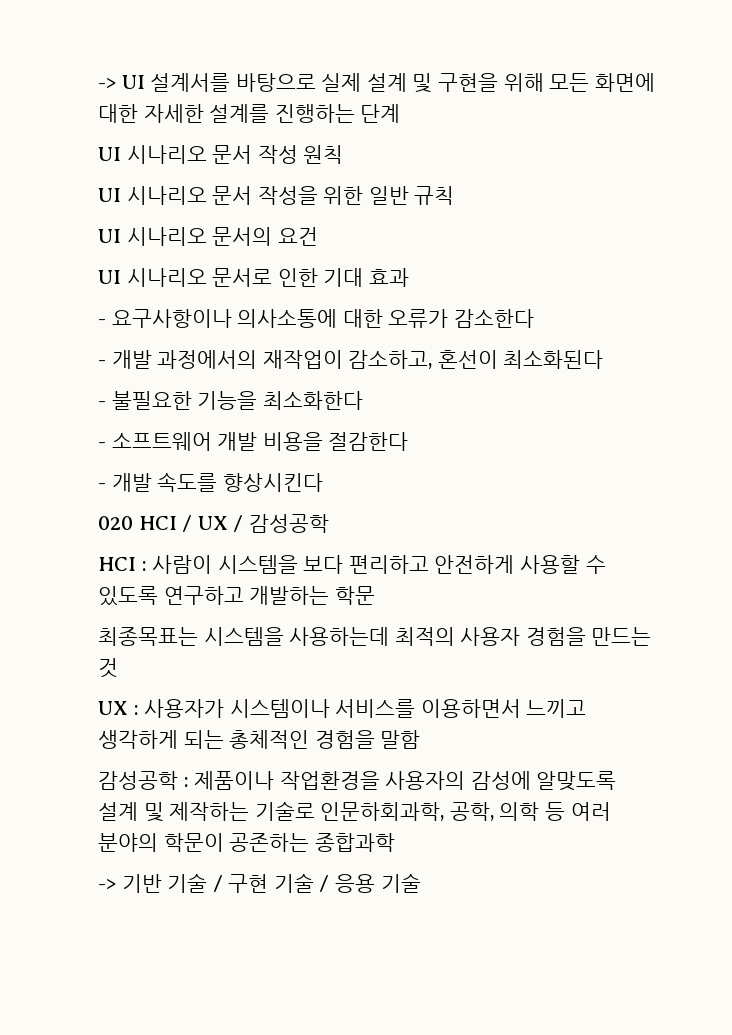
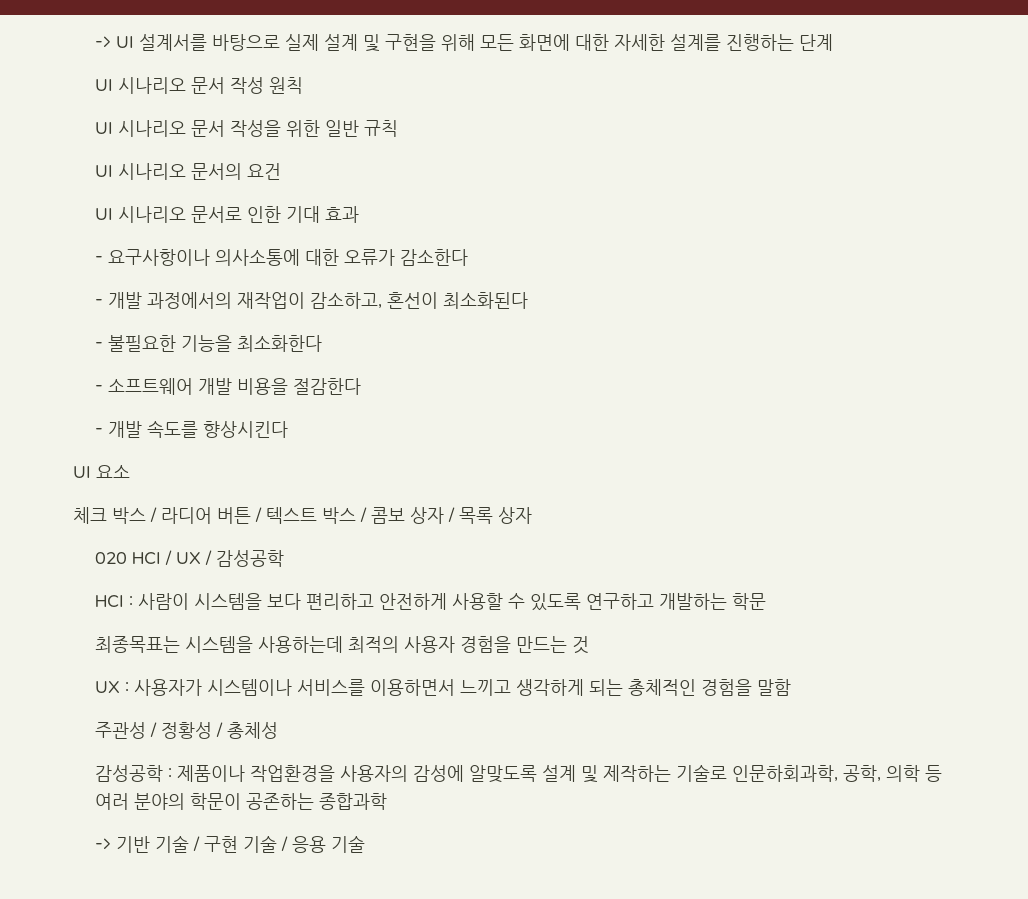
+ UI 요소
+ 체크 박스 / 라디어 버튼 / 텍스트 박스 / 콤보 상자 / 목록 상자
+ 주관성 / 정황성 / 총체성

